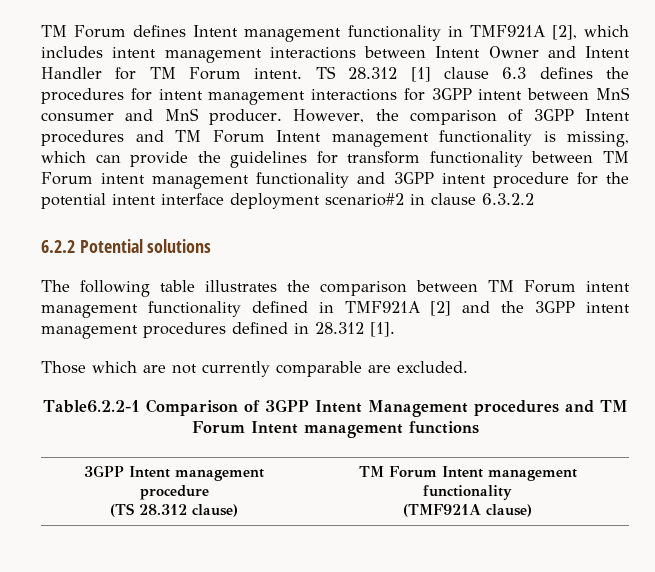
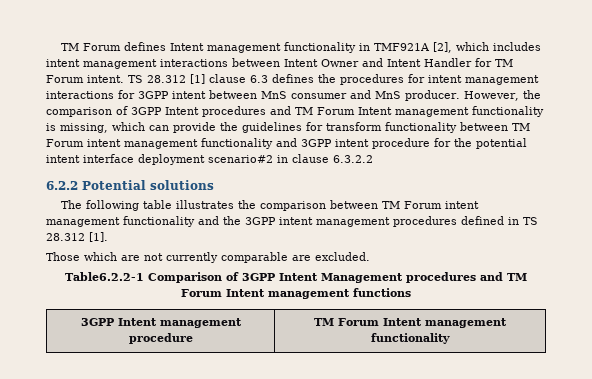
- The following table illustrates the comparison between TM Forum intent management functionality defined in TMF921A [2] and the 3GPP intent management procedures defined in 28.312 [1].
+ The following table illustrates the comparison between TM Forum intent management functionality and the 3GPP intent management procedures defined in TS 28.312 [1].
- 3GPP Intent management procedure
- (TS 28.312 clause) | TM Forum Intent management functionality
- (TMF921A clause)
+ 3GPP Intent management procedure | TM Forum Intent management functionality

